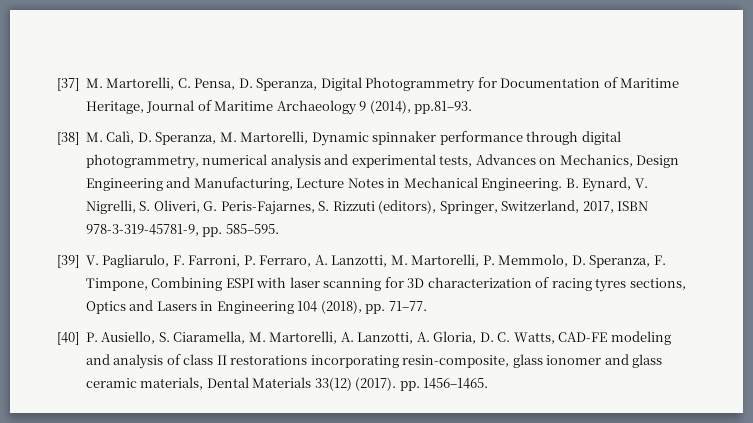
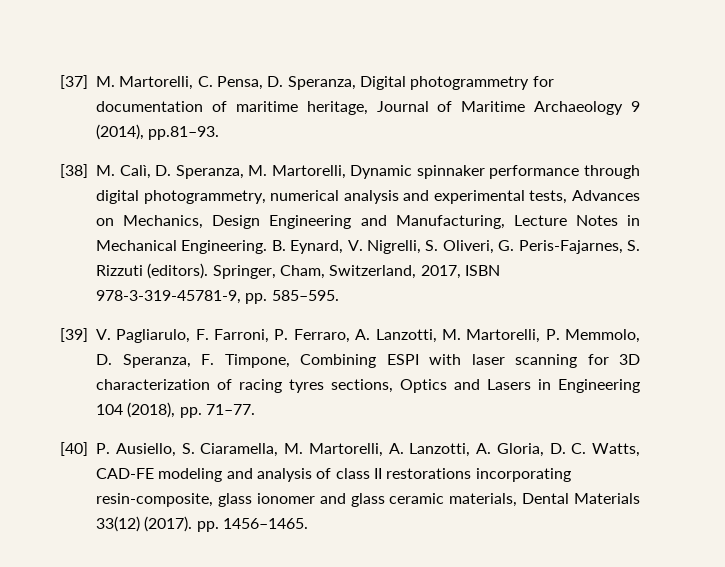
- [37] M. Martorelli, C. Pensa, D. Speranza, Digital Photogrammetry for Documentation of Maritime Heritage, Journal of Maritime Archaeology 9 (2014), pp.81–93.
+ [37] M. Martorelli, C. Pensa, D. Speranza, Digital photogrammetry for documentation of maritime heritage, Journal of Maritime Archaeology 9 (2014), pp.81–93.
- B. Eynard, V. Nigrelli, S. Oliveri, G. Peris-Fajarnes, S. Rizzuti (editors), Springer, Switzerland, 2017, ISBN 978-3-319-45781-9, pp. 585–595.
+ B. Eynard, V. Nigrelli, S. Oliveri, G. Peris-Fajarnes, S. Rizzuti (editors). Springer, Cham, Switzerland, 2017, ISBN 978-3-319-45781-9, pp. 585–595.

